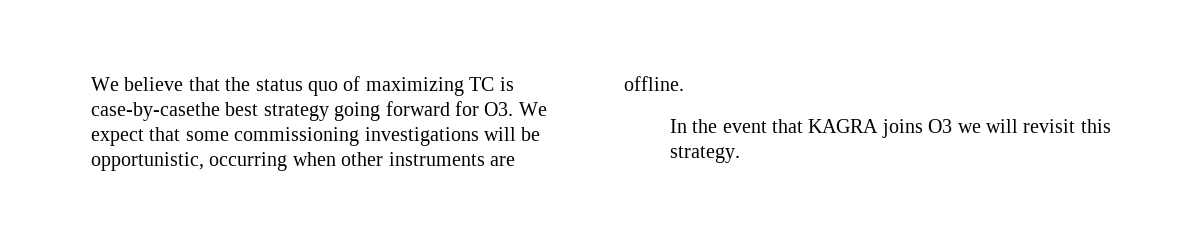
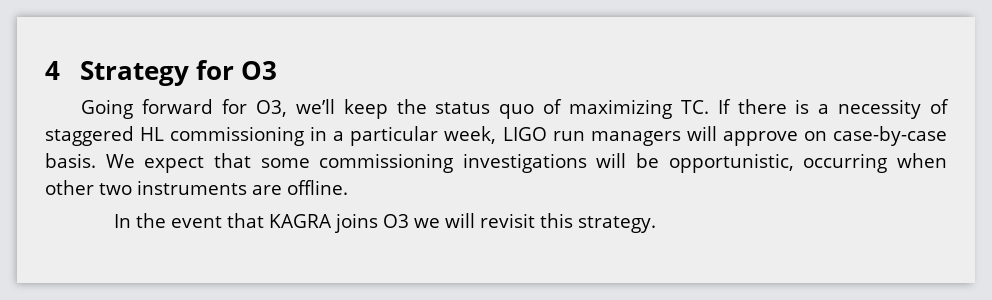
- We believe that the status quo of maximizing TC is case-by-casethe best strategy going forward for O3. We expect that some commissioning investigations will be opportunistic, occurring when other instruments are offline.
+ 4 Strategy for O3
+ Going forward for O3, we’ll keep the status quo of maximizing TC. If there is a necessity of staggered HL commissioning in a particular week, LIGO run managers will approve on case-by-case basis. We expect that some commissioning investigations will be opportunistic, occurring when other two instruments are offline.

